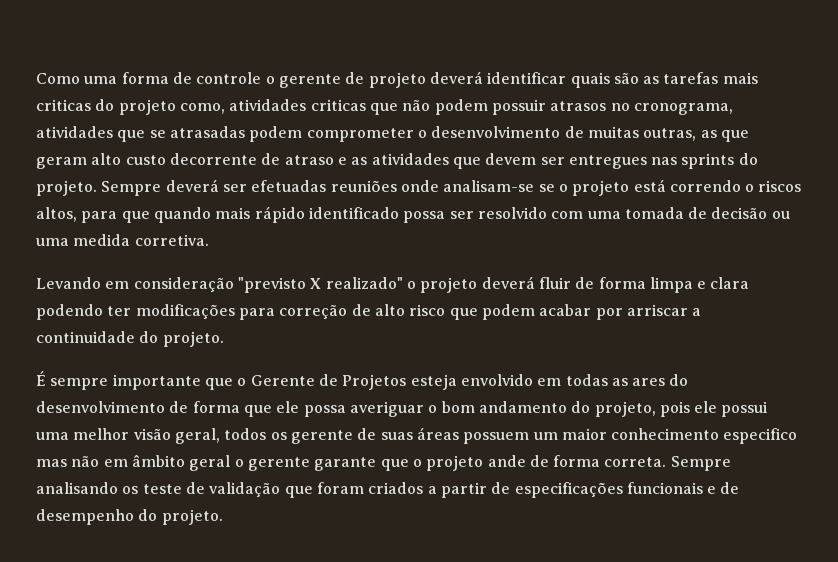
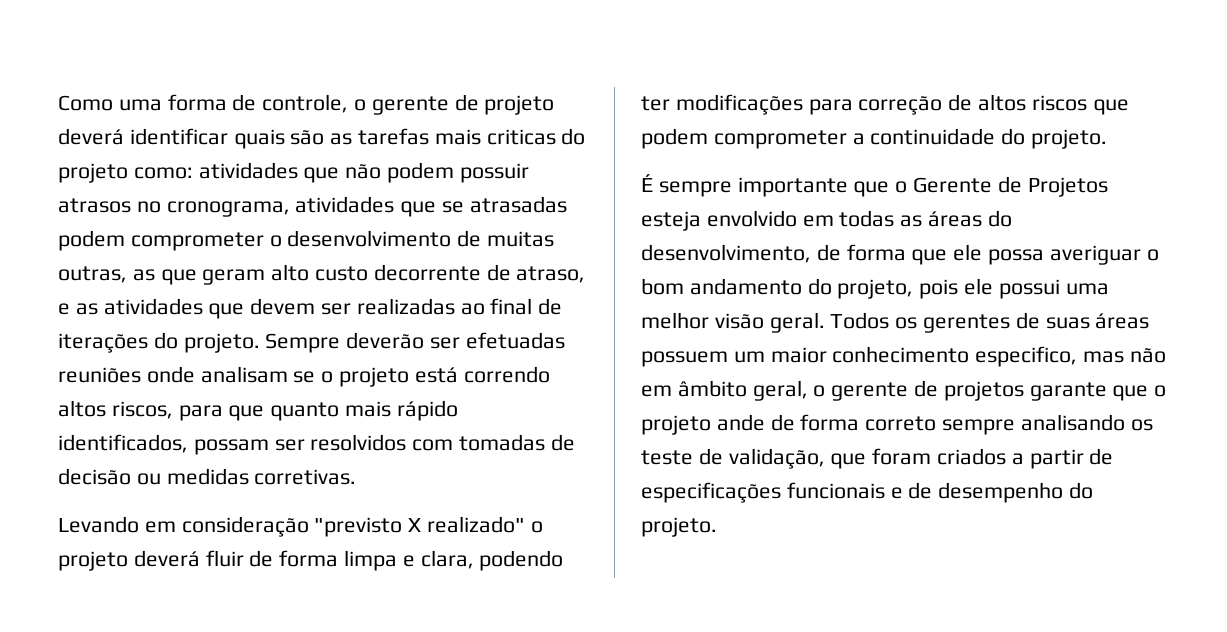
- Como uma forma de controle o gerente de projeto deverá identificar quais são as tarefas mais criticas do projeto como, atividades criticas que não podem possuir atrasos no cronograma, atividades que se atrasadas podem comprometer o desenvolvimento de muitas outras, as que geram alto custo decorrente de atraso e as atividades que devem ser entregues nas sprints do projeto.
+ Como uma forma de controle, o gerente de projeto deverá identificar quais são as tarefas mais criticas do projeto como: atividades que não podem possuir atrasos no cronograma, atividades que se atrasadas podem comprometer o desenvolvimento de muitas outras, as que geram alto custo decorrente de atraso, e as atividades que devem ser realizadas ao final de iterações do projeto.
- Sempre deverá ser efetuadas reuniões onde analisam-se se o projeto está correndo o riscos altos, para que quando mais rápido identificado possa ser resolvido com uma tomada de decisão ou uma medida corretiva.
+ Sempre deverão ser efetuadas reuniões onde analisam se o projeto está correndo altos riscos, para que quanto mais rápido identificados, possam ser resolvidos com tomadas de decisão ou medidas corretivas.
- Levando em consideração "previsto X realizado" o projeto deverá fluir de forma limpa e clara podendo ter modificações para correção de alto risco que podem acabar por arriscar a continuidade do projeto.
+ Levando em consideração "previsto X realizado" o projeto deverá fluir de forma limpa e clara, podendo ter modificações para correção de altos riscos que podem comprometer a continuidade do projeto.
- É sempre importante que o Gerente de Projetos esteja envolvido em todas as ares do desenvolvimento de forma que ele possa averiguar o bom andamento do projeto, pois ele possui uma melhor visão geral, todos os gerente de suas áreas possuem um maior conhecimento especifico mas não em âmbito geral o gerente garante que o projeto ande de forma correta. Sempre analisando os teste de validação que foram criados a partir de especificações funcionais e de desempenho do projeto.
+ É sempre importante que o Gerente de Projetos esteja envolvido em todas as áreas do desenvolvimento, de forma que ele possa averiguar o bom andamento do projeto, pois ele possui uma melhor visão geral. Todos os gerentes de suas áreas possuem um maior conhecimento especifico, mas não em âmbito geral, o gerente de projetos garante que o projeto ande de forma correto sempre analisando os teste de validação, que foram criados a partir de especificações funcionais e de desempenho do projeto.

